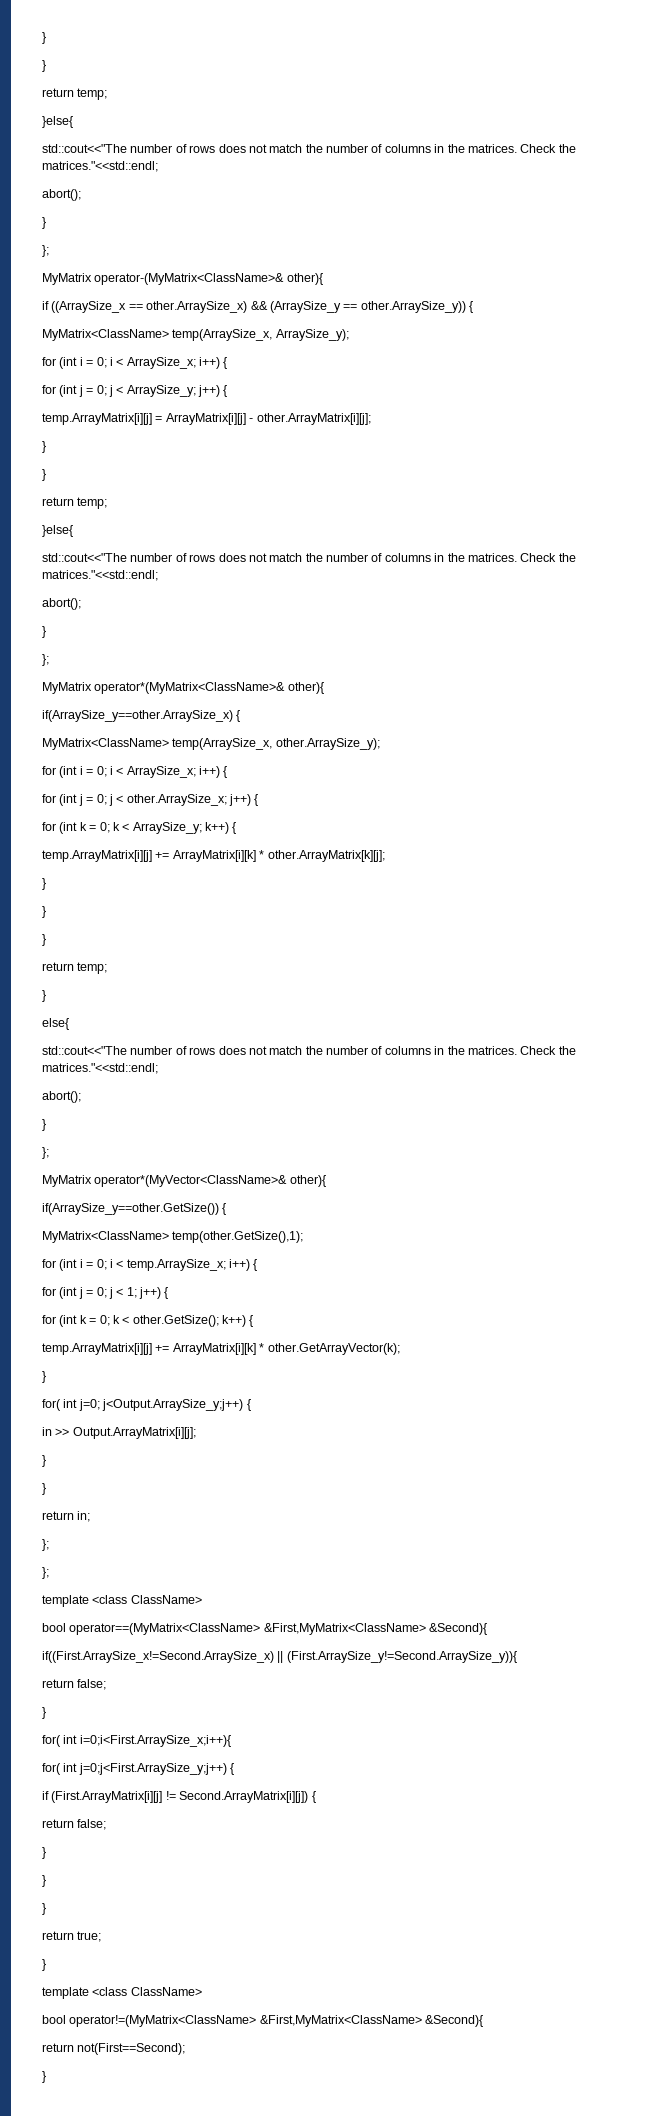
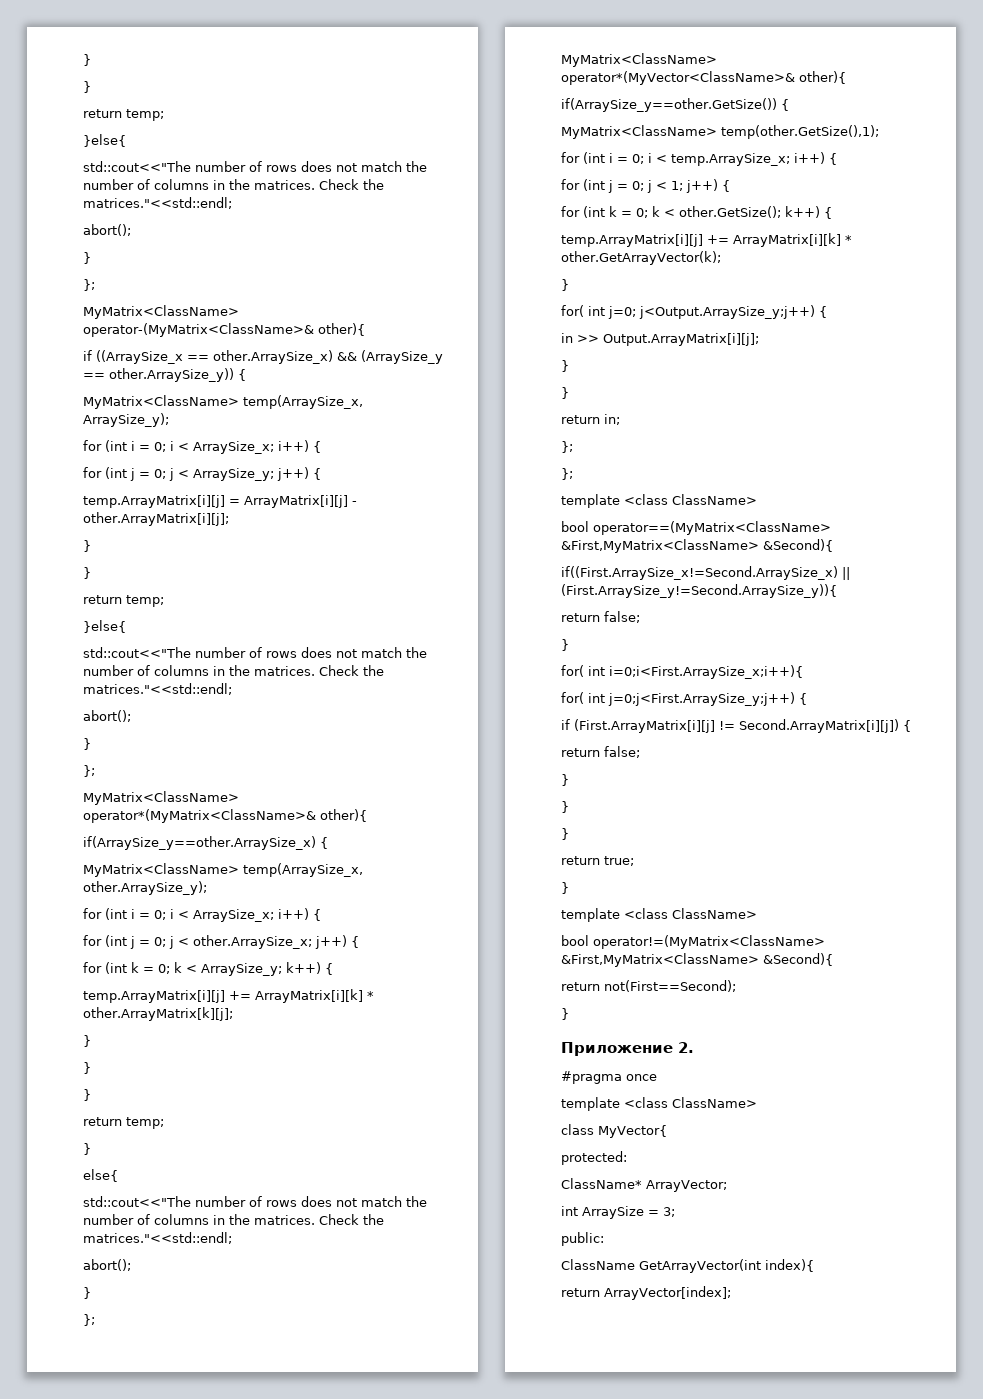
- MyMatrix operator-(MyMatrix<ClassName>& other){
+ MyMatrix<ClassName> operator-(MyMatrix<ClassName>& other){
- MyMatrix operator*(MyMatrix<ClassName>& other){
+ MyMatrix<ClassName> operator*(MyMatrix<ClassName>& other){
- MyMatrix operator*(MyVector<ClassName>& other){
+ MyMatrix<ClassName> operator*(MyVector<ClassName>& other){
+ Приложение 2.
+ #pragma once
+ template <class ClassName>
+ class MyVector{
+ protected:
+ ClassName* ArrayVector;
+ int ArraySize = 3;
+ public:
+ ClassName GetArrayVector(int index){
+ return ArrayVector[index];

